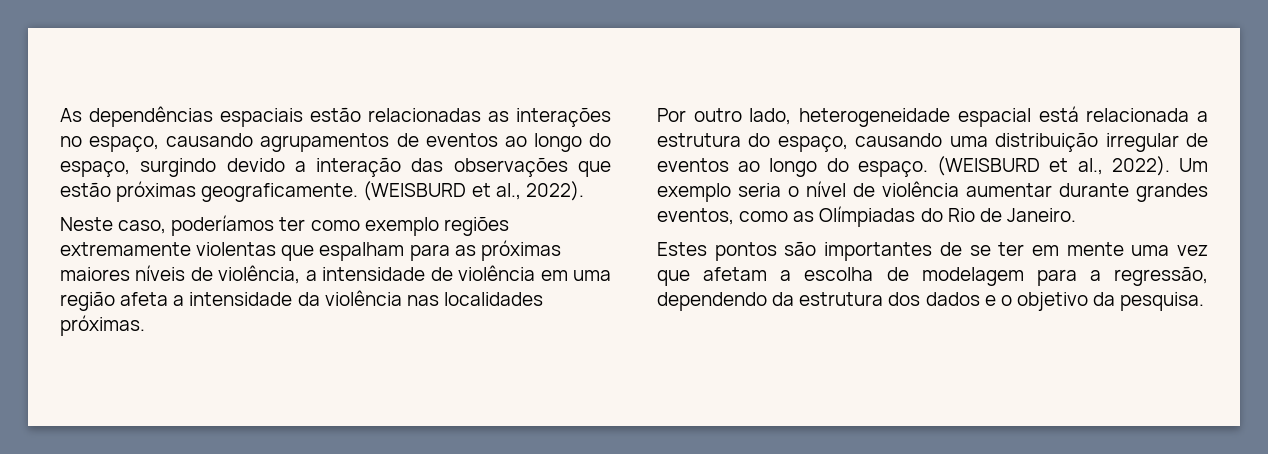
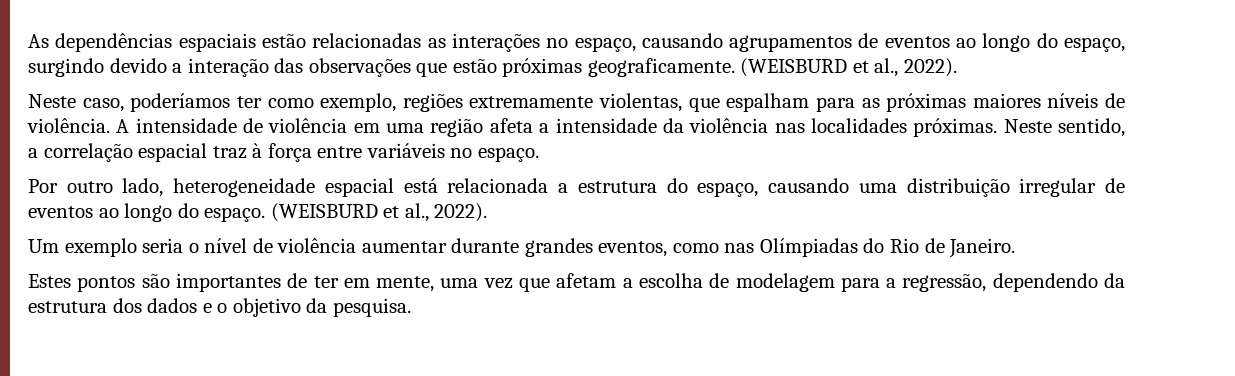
- Neste caso, poderíamos ter como exemplo regiões extremamente violentas que espalham para as próximas maiores níveis de violência, a intensidade de violência em uma região afeta a intensidade da violência nas localidades próximas.
+ Neste caso, poderíamos ter como exemplo, regiões extremamente violentas, que espalham para as próximas maiores níveis de violência. A intensidade de violência em uma região afeta a intensidade da violência nas localidades próximas. Neste sentido, a correlação espacial traz à força entre variáveis no espaço.
- Por outro lado, heterogeneidade espacial está relacionada a estrutura do espaço, causando uma distribuição irregular de eventos ao longo do espaço. (WEISBURD et al., 2022). Um exemplo seria o nível de violência aumentar durante grandes eventos, como as Olímpiadas do Rio de Janeiro.
+ Por outro lado, heterogeneidade espacial está relacionada a estrutura do espaço, causando uma distribuição irregular de eventos ao longo do espaço. (WEISBURD et al., 2022).
+ Um exemplo seria o nível de violência aumentar durante grandes eventos, como nas Olímpiadas do Rio de Janeiro.
- Estes pontos são importantes de se ter em mente uma vez que afetam a escolha de modelagem para a regressão, dependendo da estrutura dos dados e o objetivo da pesquisa.
+ Estes pontos são importantes de ter em mente, uma vez que afetam a escolha de modelagem para a regressão, dependendo da estrutura dos dados e o objetivo da pesquisa.

